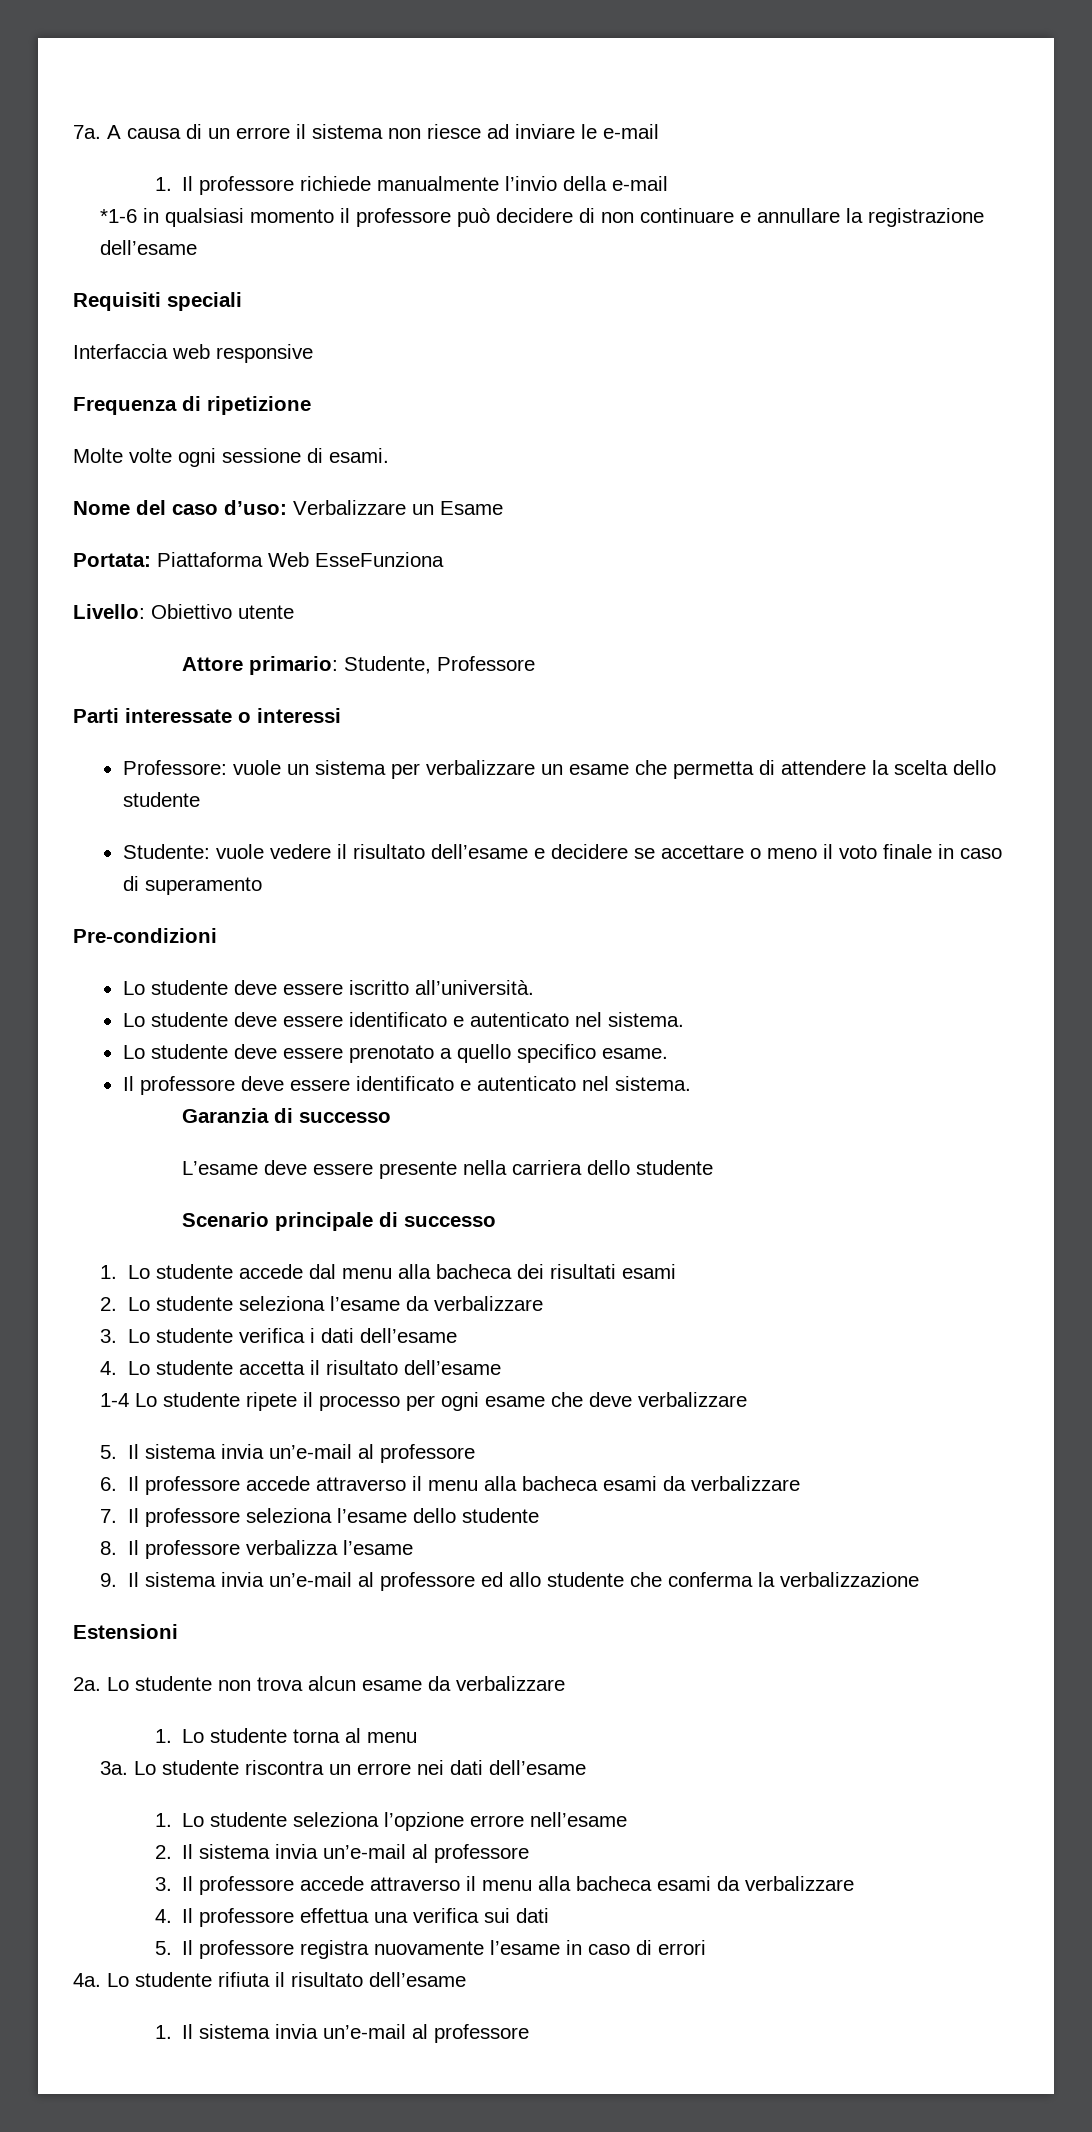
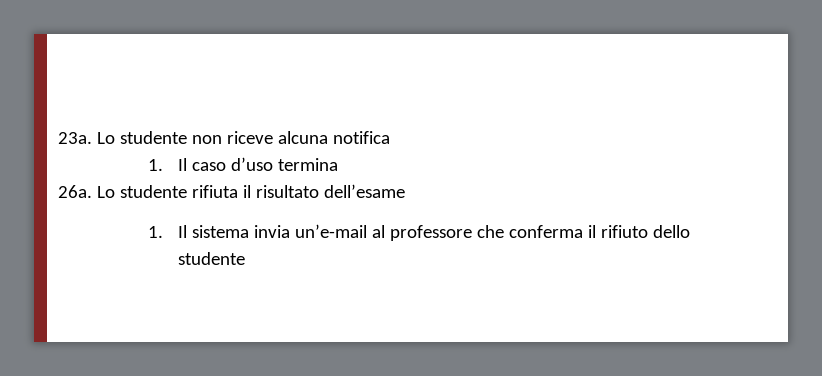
- 7a. A causa di un errore il sistema non riesce ad inviare le e-mail
- 1. Il professore richiede manualmente l’invio della e-mail
- *1-6 in qualsiasi momento il professore può decidere di non continuare e annullare la registrazione dell’esame
- Requisiti speciali
- Interfaccia web responsive
- Frequenza di ripetizione
- Molte volte ogni sessione di esami.
- Nome del caso d’uso: Verbalizzare un Esame
- Portata: Piattaforma Web EsseFunziona
- Livello: Obiettivo utente
- Attore primario: Studente, Professore
- Parti interessate o interessi
- Professore: vuole un sistema per verbalizzare un esame che permetta di attendere la scelta dello studente
- Studente: vuole vedere il risultato dell’esame e decidere se accettare o meno il voto finale in caso di superamento
- Pre-condizioni
- Lo studente deve essere iscritto all’università.
- Lo studente deve essere identificato e autenticato nel sistema.
- Lo studente deve essere prenotato a quello specifico esame.
- Il professore deve essere identificato e autenticato nel sistema.
- Garanzia di successo
- L’esame deve essere presente nella carriera dello studente
- Scenario principale di successo
- 1. Lo studente accede dal menu alla bacheca dei risultati esami
- 2. Lo studente seleziona l’esame da verbalizzare
- 3. Lo studente verifica i dati dell’esame
- 4. Lo studente accetta il risultato dell’esame
- 1-4 Lo studente ripete il processo per ogni esame che deve verbalizzare
- 5. Il sistema invia un’e-mail al professore
- 6. Il professore accede attraverso il menu alla bacheca esami da verbalizzare
- 7. Il professore seleziona l’esame dello studente
- 8. Il professore verbalizza l’esame
- 9. Il sistema invia un’e-mail al professore ed allo studente che conferma la verbalizzazione
- Estensioni
- 2a. Lo studente non trova alcun esame da verbalizzare
- 1. Lo studente torna al menu
- 3a. Lo studente riscontra un errore nei dati dell’esame
- 1. Lo studente seleziona l’opzione errore nell’esame
- 2. Il sistema invia un’e-mail al professore
- 3. Il professore accede attraverso il menu alla bacheca esami da verbalizzare
- 4. Il professore effettua una verifica sui dati
- 5. Il professore registra nuovamente l’esame in caso di errori
- 4a.
+ 23a. Lo studente non riceve alcuna notifica
+ 1. Il caso d’uso termina
+ 26a.
- 1. Il sistema invia un’e-mail al professore
+ 1. Il sistema invia un’e-mail al professore che conferma il rifiuto dello studente

